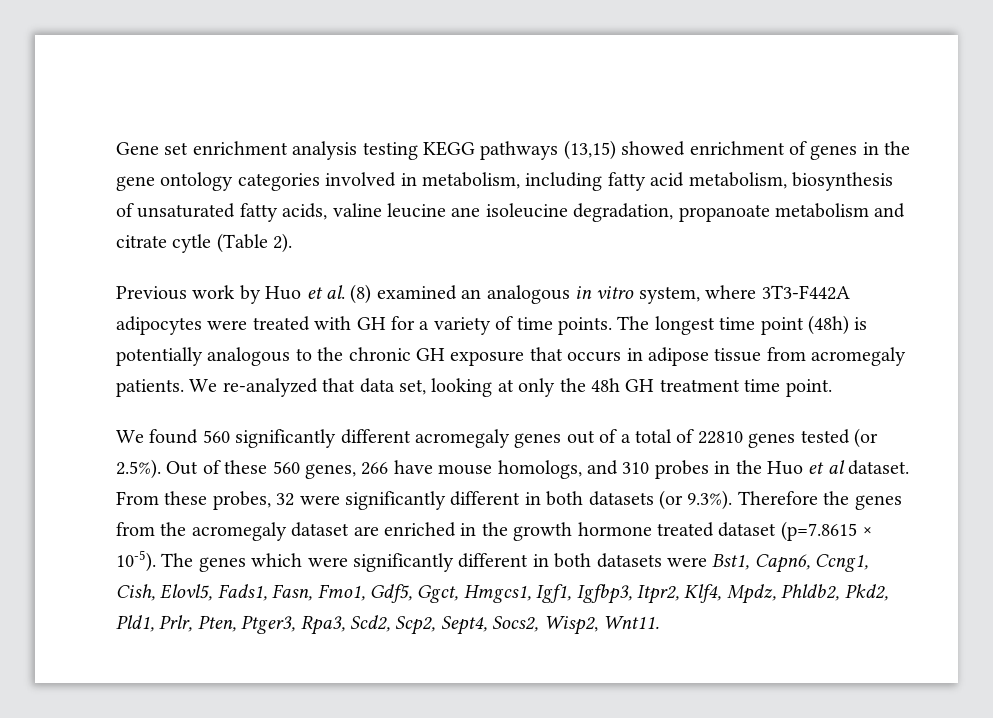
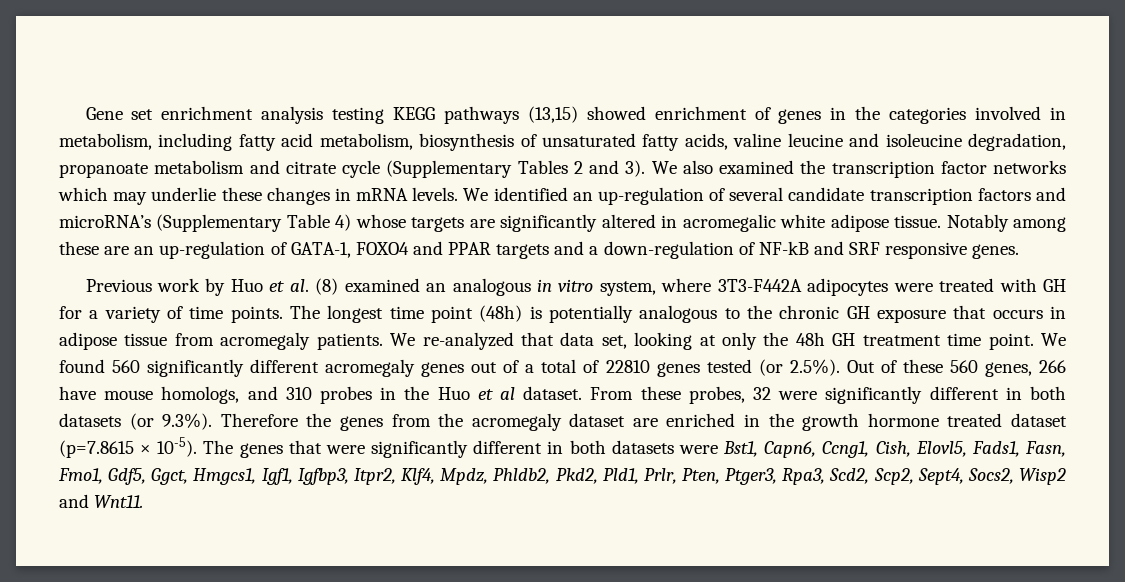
- Gene set enrichment analysis testing KEGG pathways (13,15) showed enrichment of genes in the gene ontology categories involved in metabolism, including fatty acid metabolism, biosynthesis of unsaturated fatty acids, valine leucine ane isoleucine degradation, propanoate metabolism and citrate cytle (Table 2).
+ Gene set enrichment analysis testing KEGG pathways (13,15) showed enrichment of genes in the categories involved in metabolism, including fatty acid metabolism, biosynthesis of unsaturated fatty acids, valine leucine and isoleucine degradation, propanoate metabolism and citrate cycle (Supplementary Tables 2 and 3). We also examined the transcription factor networks which may underlie these changes in mRNA levels. We identified an up-regulation of several candidate transcription factors and microRNA’s (Supplementary Table 4) whose targets are significantly altered in acromegalic white adipose tissue. Notably among these are an up-regulation of GATA-1, FOXO4 and PPAR targets and a down-regulation of NF-kB and SRF responsive genes.
- We re-analyzed that data set, looking at only the 48h GH treatment time point.
- We found 560 significantly different acromegaly genes out of a total of 22810 genes tested (or 2.5%). Out of these 560 genes, 266 have mouse homologs, and 310 probes in the Huo et al dataset.
+ We re-analyzed that data set, looking at only the 48h GH treatment time point. We found 560 significantly different acromegaly genes out of a total of 22810 genes tested (or 2.5%). Out of these 560 genes, 266 have mouse homologs, and 310 probes in the Huo et al dataset.
- The genes which were significantly different in both datasets were Bst1, Capn6, Ccng1, Cish, Elovl5, Fads1, Fasn, Fmo1, Gdf5, Ggct, Hmgcs1, Igf1, Igfbp3, Itpr2, Klf4, Mpdz, Phldb2, Pkd2, Pld1, Prlr, Pten, Ptger3, Rpa3, Scd2, Scp2, Sept4, Socs2, Wisp2, Wnt11.
+ The genes that were significantly different in both datasets were Bst1, Capn6, Ccng1, Cish, Elovl5, Fads1, Fasn, Fmo1, Gdf5, Ggct, Hmgcs1, Igf1, Igfbp3, Itpr2, Klf4, Mpdz, Phldb2, Pkd2, Pld1, Prlr, Pten, Ptger3, Rpa3, Scd2, Scp2, Sept4, Socs2, Wisp2 and Wnt11.

